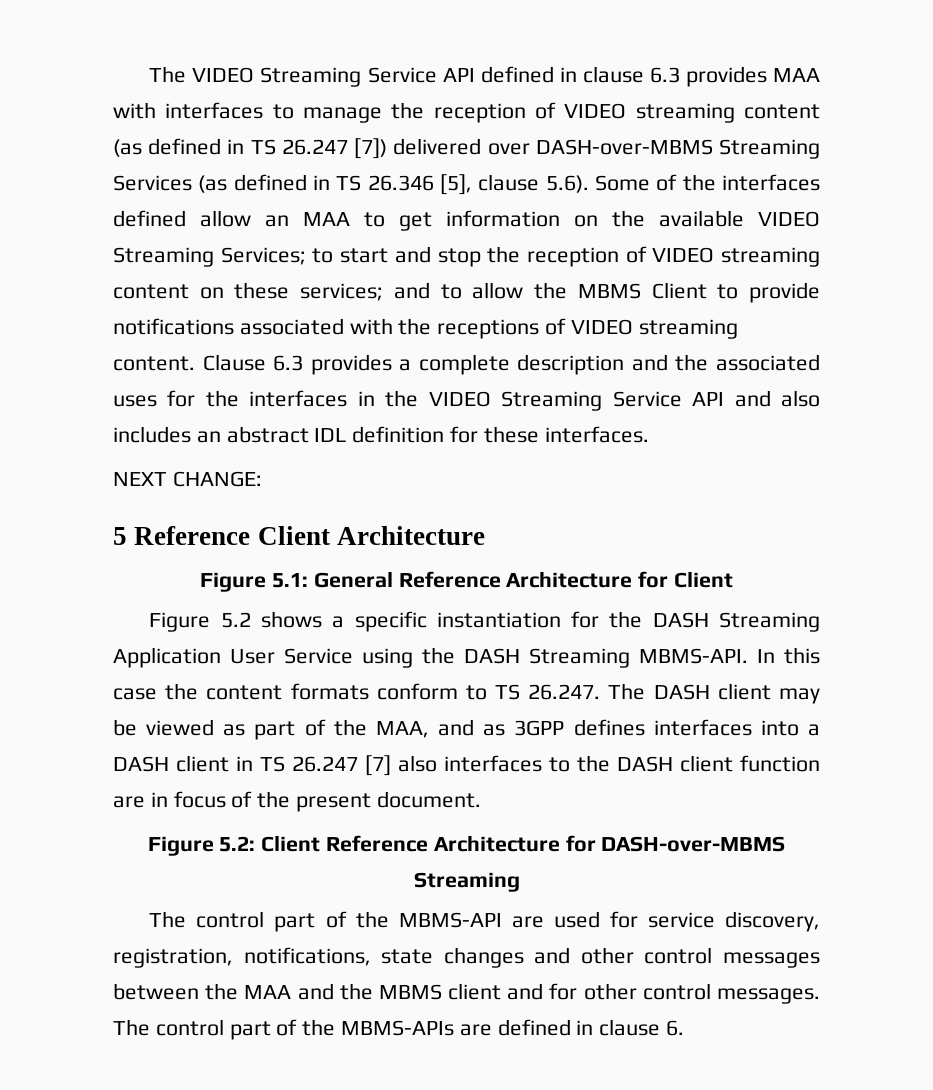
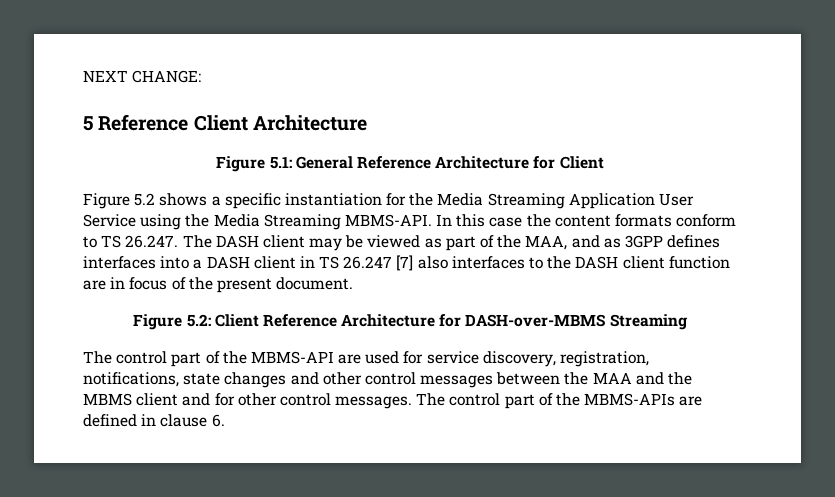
- The VIDEO Streaming Service API defined in clause 6.3 provides MAA with interfaces to manage the reception of VIDEO streaming content (as defined in TS 26.247 [7]) delivered over DASH-over-MBMS Streaming Services (as defined in TS 26.346 [5], clause 5.6). Some of the interfaces defined allow an MAA to get information on the available VIDEO Streaming Services; to start and stop the reception of VIDEO streaming content on these services; and to allow the MBMS Client to provide notifications associated with the receptions of VIDEO streaming content. Clause 6.3 provides a complete description and the associated uses for the interfaces in the VIDEO Streaming Service API and also includes an abstract IDL definition for these interfaces.
- Figure 5.2 shows a specific instantiation for the DASH Streaming Application User Service using the DASH Streaming MBMS-API.
+ Figure 5.2 shows a specific instantiation for the Media Streaming Application User Service using the Media Streaming MBMS-API.

